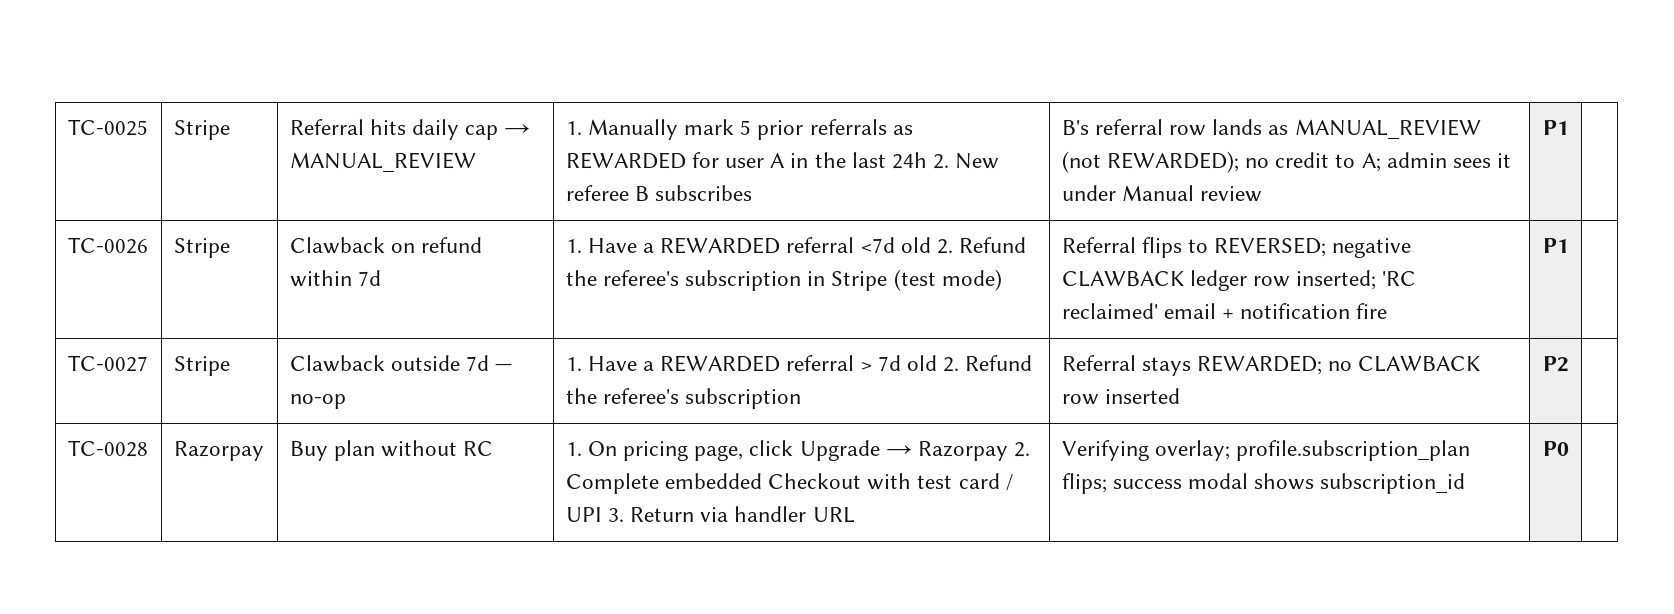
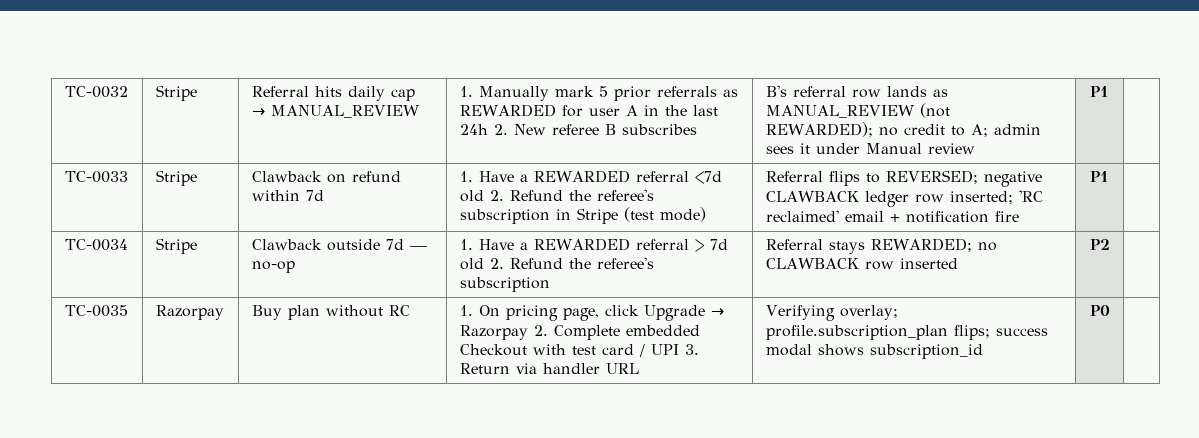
- TC-0025
+ TC-0032
- TC-0026 | Stripe | Clawback on refund within 7d | 1. Have a REWARDED referral <7d old 2. Refund the referee's subscription in Stripe (test mode) | Referral flips to REVERSED; negative CLAWBACK ledger row inserted; 'RC reclaimed' email + notification fire | P1 |
+ TC-0033 | Stripe | Clawback on refund within 7d | 1. Have a REWARDED referral <7d old 2. Refund the referee's subscription in Stripe (test mode) | Referral flips to REVERSED; negative CLAWBACK ledger row inserted; 'RC reclaimed' email + notification fire | P1 |
- TC-0027 | Stripe | Clawback outside 7d — no-op | 1. Have a REWARDED referral > 7d old 2. Refund the referee's subscription | Referral stays REWARDED; no CLAWBACK row inserted | P2 |
+ TC-0034 | Stripe | Clawback outside 7d — no-op | 1. Have a REWARDED referral > 7d old 2. Refund the referee's subscription | Referral stays REWARDED; no CLAWBACK row inserted | P2 |
- TC-0028 | Razorpay | Buy plan without RC | 1. On pricing page, click Upgrade → Razorpay 2. Complete embedded Checkout with test card / UPI 3. Return via handler URL | Verifying overlay; profile.subscription_plan flips; success modal shows subscription_id | P0 |
+ TC-0035 | Razorpay | Buy plan without RC | 1. On pricing page, click Upgrade → Razorpay 2. Complete embedded Checkout with test card / UPI 3. Return via handler URL | Verifying overlay; profile.subscription_plan flips; success modal shows subscription_id | P0 |

